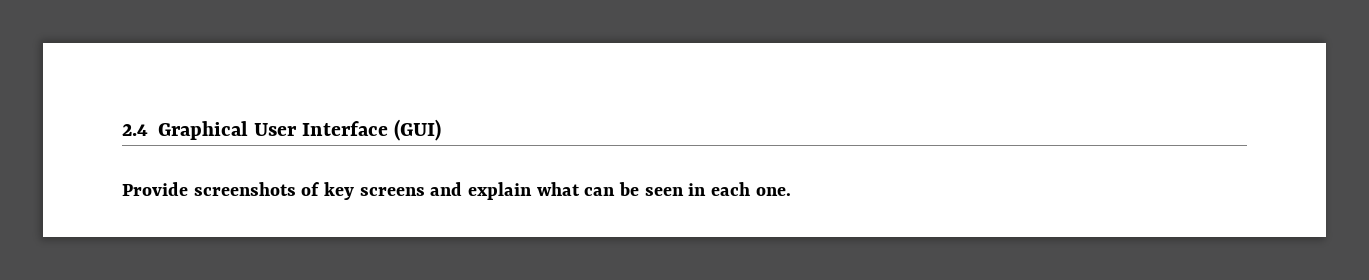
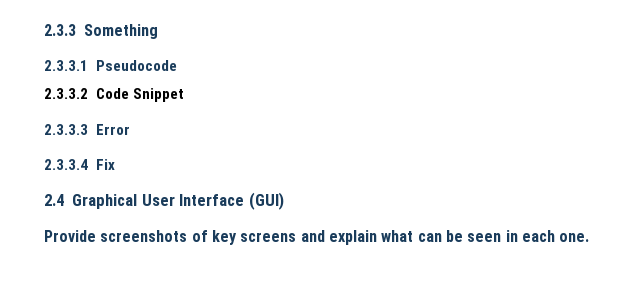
+ 2.3.3 Something
+ 2.3.3.1 Pseudocode
+ 2.3.3.2 Code Snippet
+ 2.3.3.3 Error
+ 2.3.3.4 Fix

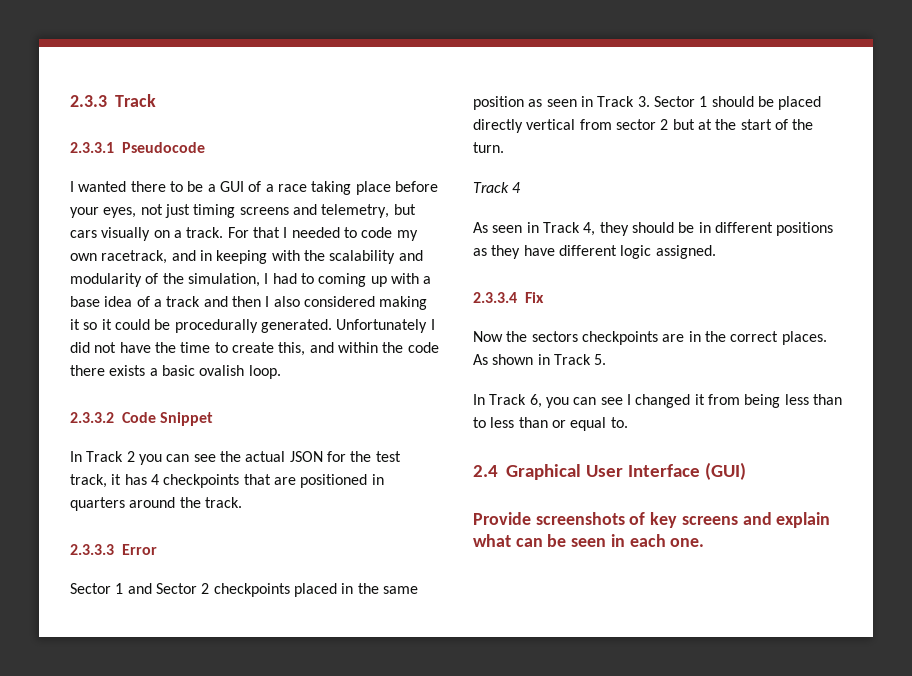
- 2.3.3 Something
+ 2.3.3 Track
+ I wanted there to be a GUI of a race taking place before your eyes, not just timing screens and telemetry, but cars visually on a track. For that I needed to code my own racetrack, and in keeping with the scalability and modularity of the simulation, I had to coming up with a base idea of a track and then I also considered making it so it could be procedurally generated. Unfortunately I did not have the time to create this, and within the code there exists a basic ovalish loop.
  2.3.3.2 Code Snippet
+ In Track 2 you can see the actual JSON for the test track, it has 4 checkpoints that are positioned in quarters around the track.
  2.3.3.3 Error
+ Sector 1 and Sector 2 checkpoints placed in the same position as seen in Track 3. Sector 1 should be placed directly vertical from sector 2 but at the start of the turn.
+ Track 4
+ As seen in Track 4, they should be in different positions as they have different logic assigned.
  2.3.3.4 Fix
+ Now the sectors checkpoints are in the correct places. As shown in Track 5.
+ In Track 6, you can see I changed it from being less than to less than or equal to.

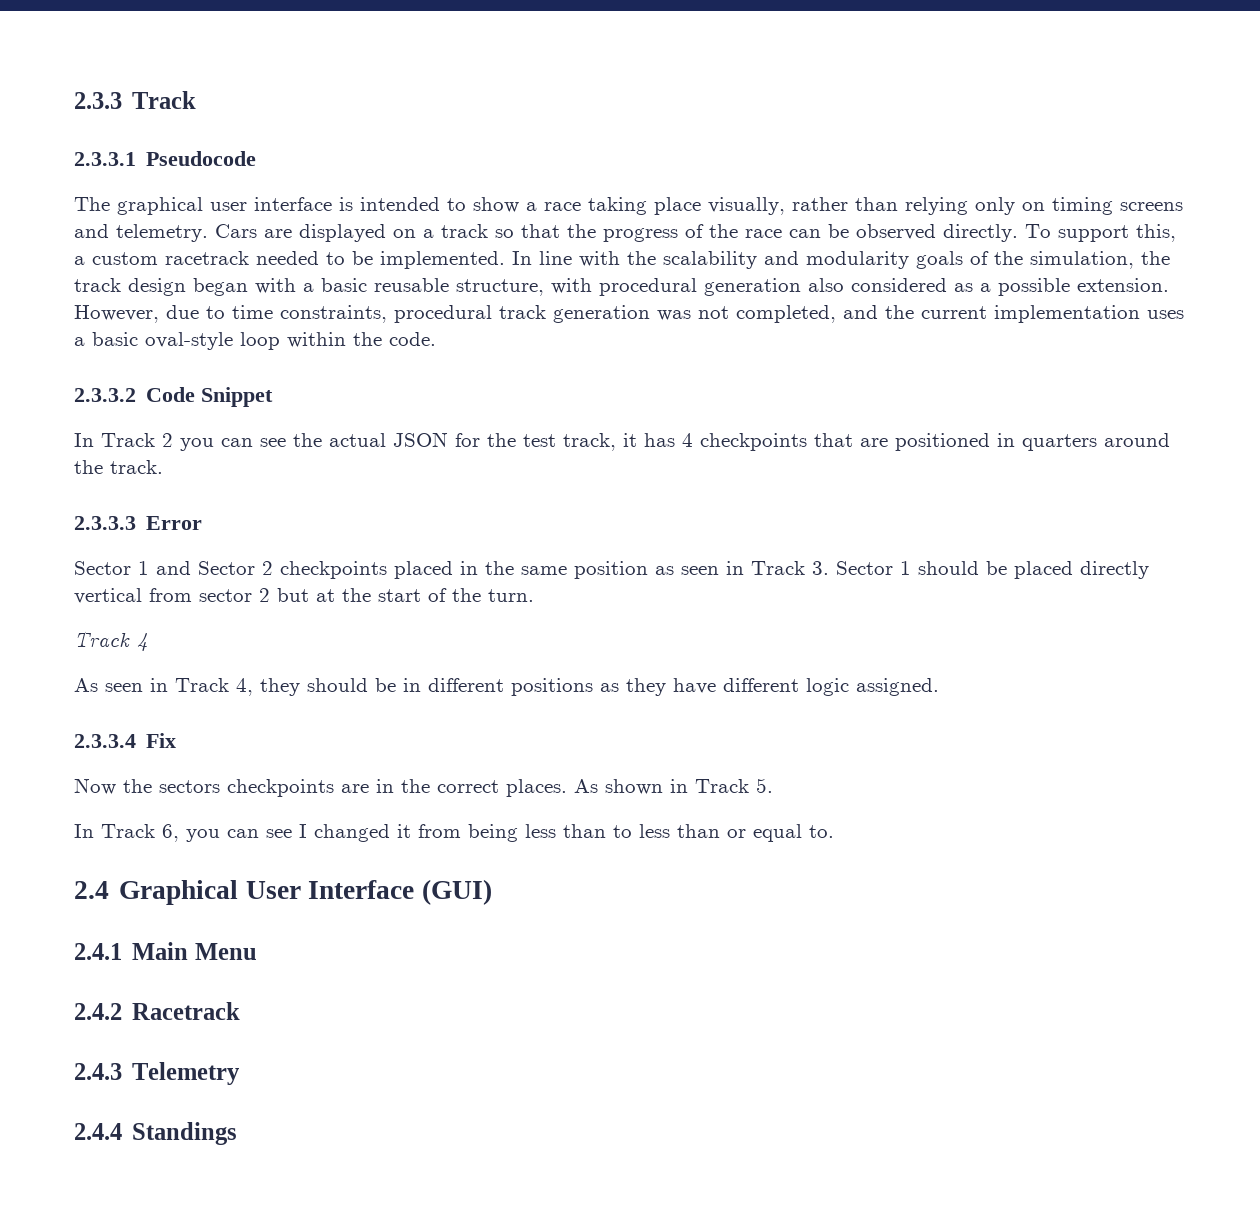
- I wanted there to be a GUI of a race taking place before your eyes, not just timing screens and telemetry, but cars visually on a track. For that I needed to code my own racetrack, and in keeping with the scalability and modularity of the simulation, I had to coming up with a base idea of a track and then I also considered making it so it could be procedurally generated. Unfortunately I did not have the time to create this, and within the code there exists a basic ovalish loop.
+ The graphical user interface is intended to show a race taking place visually, rather than relying only on timing screens and telemetry. Cars are displayed on a track so that the progress of the race can be observed directly. To support this, a custom racetrack needed to be implemented. In line with the scalability and modularity goals of the simulation, the track design began with a basic reusable structure, with procedural generation also considered as a possible extension. However, due to time constraints, procedural track generation was not completed, and the current implementation uses a basic oval-style loop within the code.
- Provide screenshots of key screens and explain what can be seen in each one.
+ 2.4.1 Main Menu
+ 2.4.2 Racetrack
+ 2.4.3 Telemetry
+ 2.4.4 Standings

